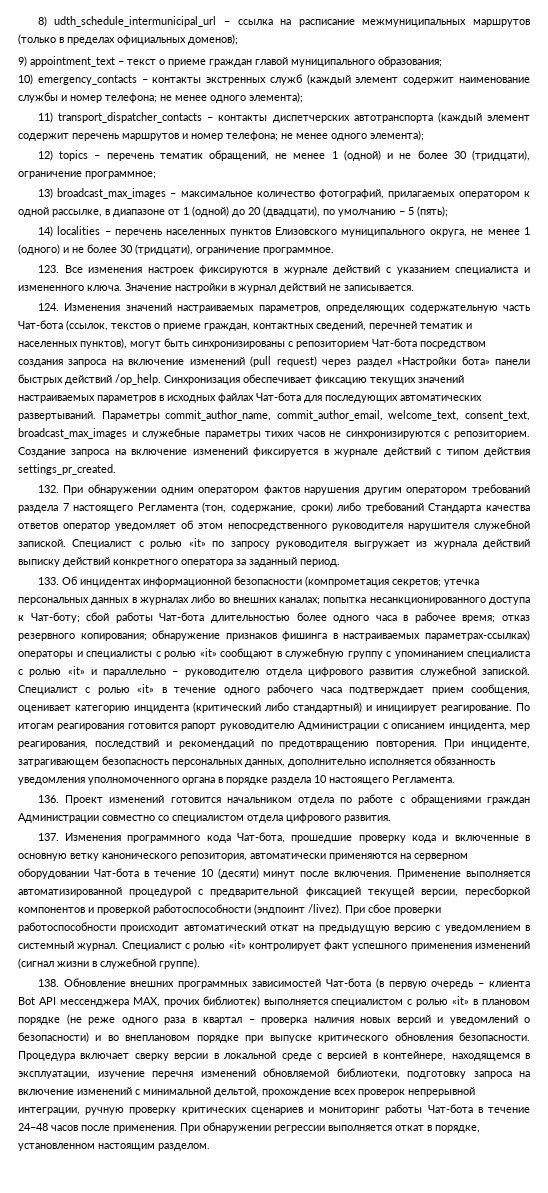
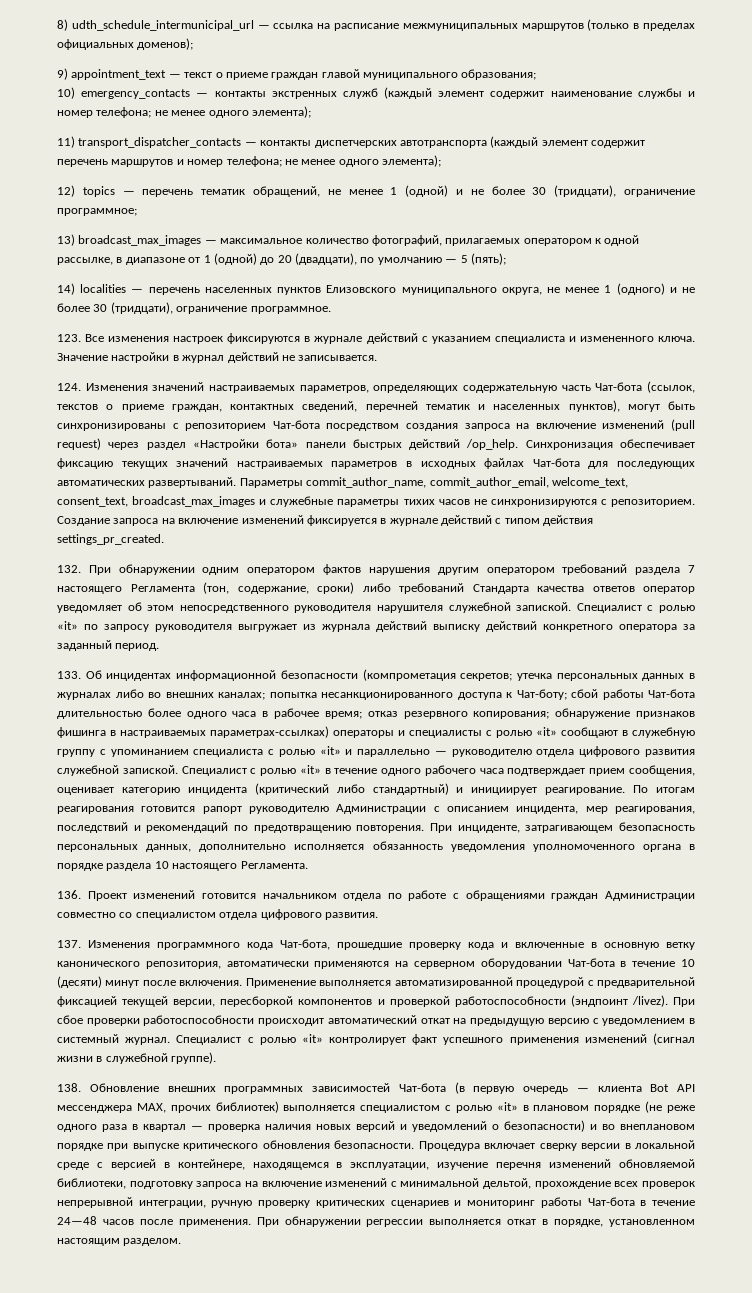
- 8) udth_schedule_intermunicipal_url – ссылка на расписание межмуниципальных маршрутов (только в пределах официальных доменов);
+ 8) udth_schedule_intermunicipal_url — ссылка на расписание межмуниципальных маршрутов (только в пределах официальных доменов);
- 9) appointment_text – текст о приеме граждан главой муниципального образования;
+ 9) appointment_text — текст о приеме граждан главой муниципального образования;
- 10) emergency_contacts – контакты экстренных служб (каждый элемент содержит наименование службы и номер телефона; не менее одного элемента);
+ 10) emergency_contacts — контакты экстренных служб (каждый элемент содержит наименование службы и номер телефона; не менее одного элемента);
- 11) transport_dispatcher_contacts – контакты диспетчерских автотранспорта (каждый элемент содержит перечень маршрутов и номер телефона; не менее одного элемента);
+ 11) transport_dispatcher_contacts — контакты диспетчерских автотранспорта (каждый элемент содержит перечень маршрутов и номер телефона; не менее одного элемента);
- 12) topics – перечень тематик обращений, не менее 1 (одной) и не более 30 (тридцати), ограничение программное;
+ 12) topics — перечень тематик обращений, не менее 1 (одной) и не более 30 (тридцати), ограничение программное;
- 13) broadcast_max_images – максимальное количество фотографий, прилагаемых оператором к одной рассылке, в диапазоне от 1 (одной) до 20 (двадцати), по умолчанию – 5 (пять);
+ 13) broadcast_max_images — максимальное количество фотографий, прилагаемых оператором к одной рассылке, в диапазоне от 1 (одной) до 20 (двадцати), по умолчанию — 5 (пять);
- 14) localities – перечень населенных пунктов Елизовского муниципального округа, не менее 1 (одного) и не более 30 (тридцати), ограничение программное.
+ 14) localities — перечень населенных пунктов Елизовского муниципального округа, не менее 1 (одного) и не более 30 (тридцати), ограничение программное.
- обнаружение признаков фишинга в настраиваемых параметрах-ссылках) операторы и специалисты с ролью «it» сообщают в служебную группу с упоминанием специалиста с ролью «it» и параллельно – руководителю отдела цифрового развития служебной запиской.
+ обнаружение признаков фишинга в настраиваемых параметрах-ссылках) операторы и специалисты с ролью «it» сообщают в служебную группу с упоминанием специалиста с ролью «it» и параллельно — руководителю отдела цифрового развития служебной запиской.
- 138. Обновление внешних программных зависимостей Чат-бота (в первую очередь – клиента Bot API мессенджера MAX, прочих библиотек) выполняется специалистом с ролью «it» в плановом порядке (не реже одного раза в квартал – проверка наличия новых версий и уведомлений о безопасности) и во внеплановом порядке при выпуске критического обновления безопасности.
+ 138. Обновление внешних программных зависимостей Чат-бота (в первую очередь — клиента Bot API мессенджера MAX, прочих библиотек) выполняется специалистом с ролью «it» в плановом порядке (не реже одного раза в квартал — проверка наличия новых версий и уведомлений о безопасности) и во внеплановом порядке при выпуске критического обновления безопасности.
- Процедура включает сверку версии в локальной среде с версией в контейнере, находящемся в эксплуатации, изучение перечня изменений обновляемой библиотеки, подготовку запроса на включение изменений с минимальной дельтой, прохождение всех проверок непрерывной интеграции, ручную проверку критических сценариев и мониторинг работы Чат-бота в течение 24–48 часов после применения.
+ Процедура включает сверку версии в локальной среде с версией в контейнере, находящемся в эксплуатации, изучение перечня изменений обновляемой библиотеки, подготовку запроса на включение изменений с минимальной дельтой, прохождение всех проверок непрерывной интеграции, ручную проверку критических сценариев и мониторинг работы Чат-бота в течение 24—48 часов после применения.

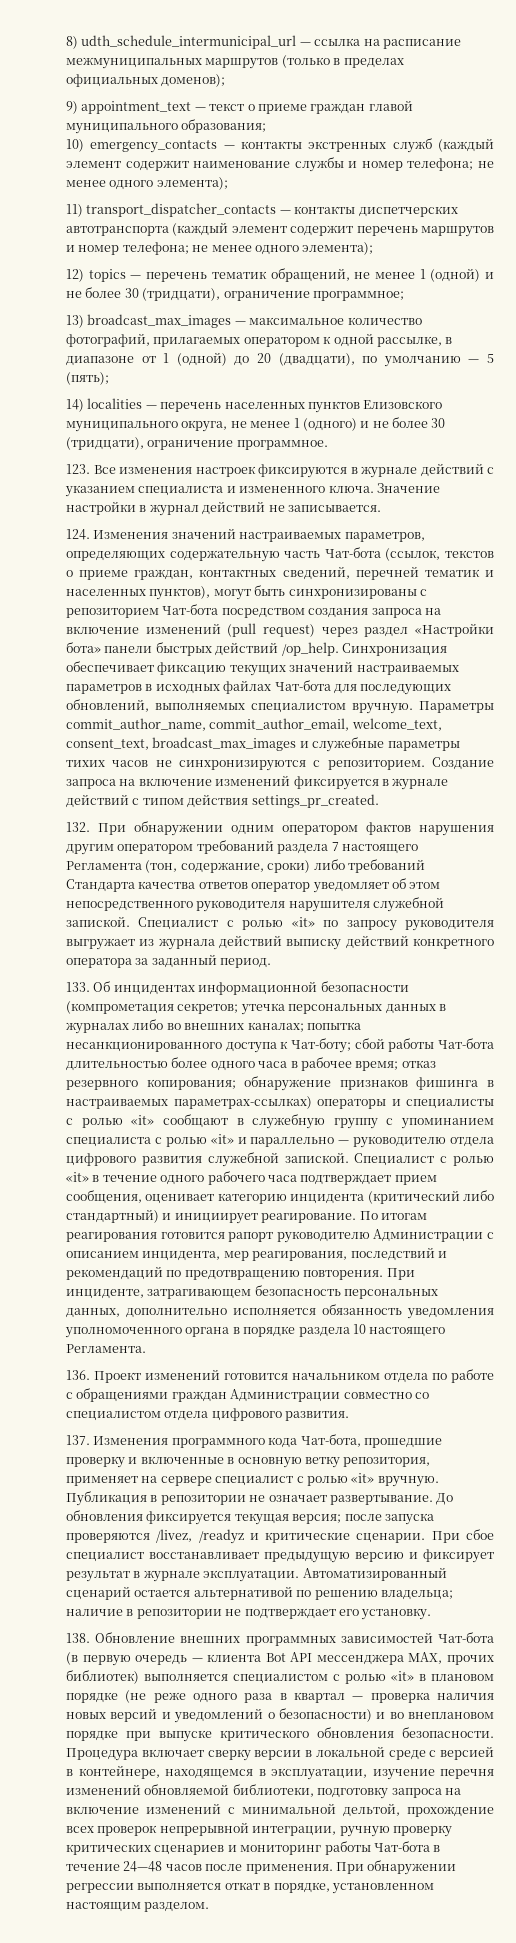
- Синхронизация обеспечивает фиксацию текущих значений настраиваемых параметров в исходных файлах Чат-бота для последующих автоматических развертываний.
+ Синхронизация обеспечивает фиксацию текущих значений настраиваемых параметров в исходных файлах Чат-бота для последующих обновлений, выполняемых специалистом вручную.
- 137. Изменения программного кода Чат-бота, прошедшие проверку кода и включенные в основную ветку канонического репозитория, автоматически применяются на серверном оборудовании Чат-бота в течение 10 (десяти) минут после включения. Применение выполняется автоматизированной процедурой с предварительной фиксацией текущей версии, пересборкой компонентов и проверкой работоспособности (эндпоинт /livez). При сбое проверки работоспособности происходит автоматический откат на предыдущую версию с уведомлением в системный журнал. Специалист с ролью «it» контролирует факт успешного применения изменений (сигнал жизни в служебной группе).
+ 137. Изменения программного кода Чат-бота, прошедшие проверку и включенные в основную ветку репозитория, применяет на сервере специалист с ролью «it» вручную. Публикация в репозитории не означает развертывание. До обновления фиксируется текущая версия; после запуска проверяются /livez, /readyz и критические сценарии. При сбое специалист восстанавливает предыдущую версию и фиксирует результат в журнале эксплуатации. Автоматизированный сценарий остается альтернативой по решению владельца; наличие в репозитории не подтверждает его установку.

